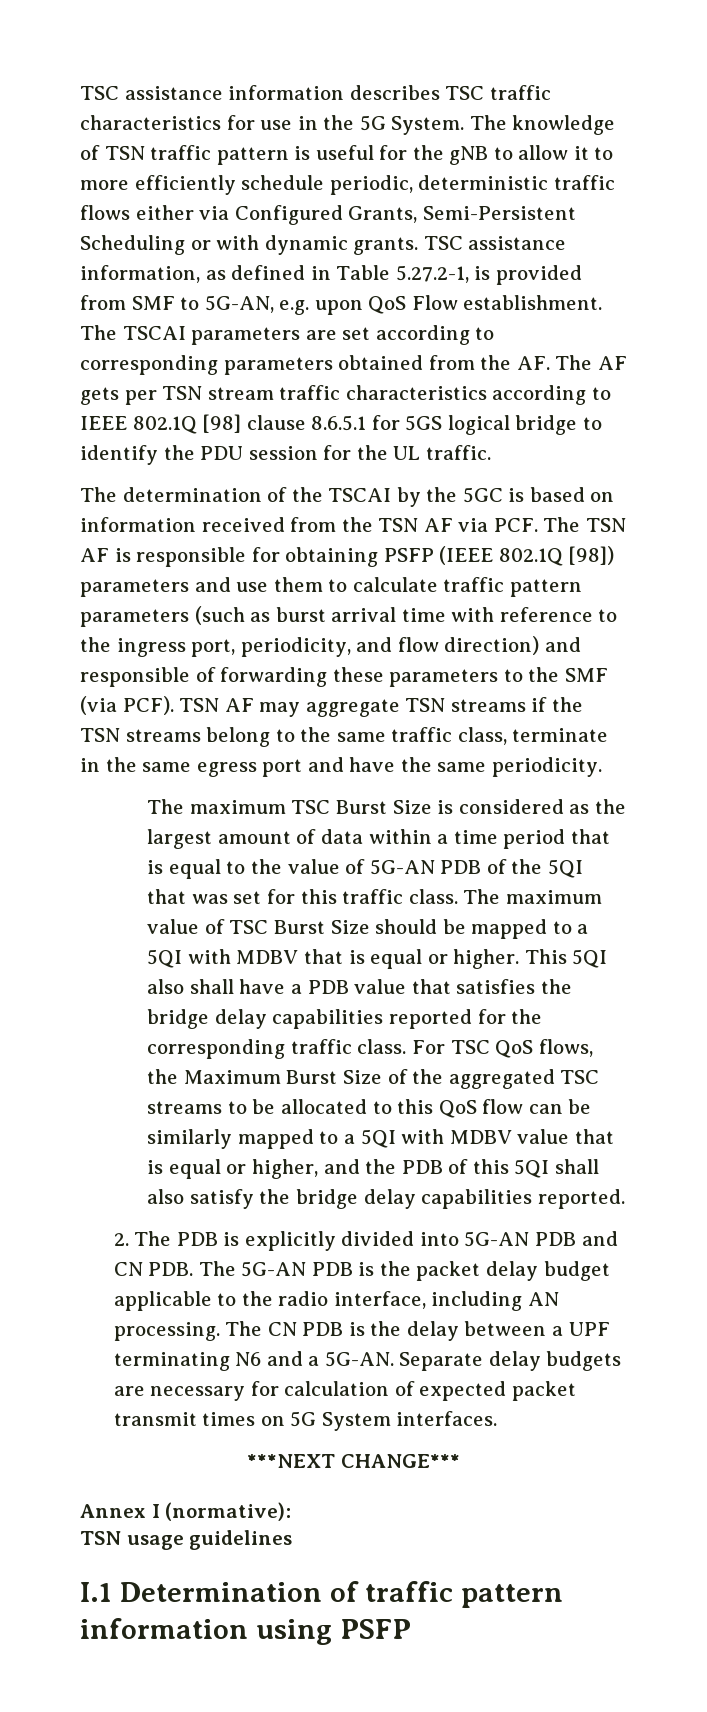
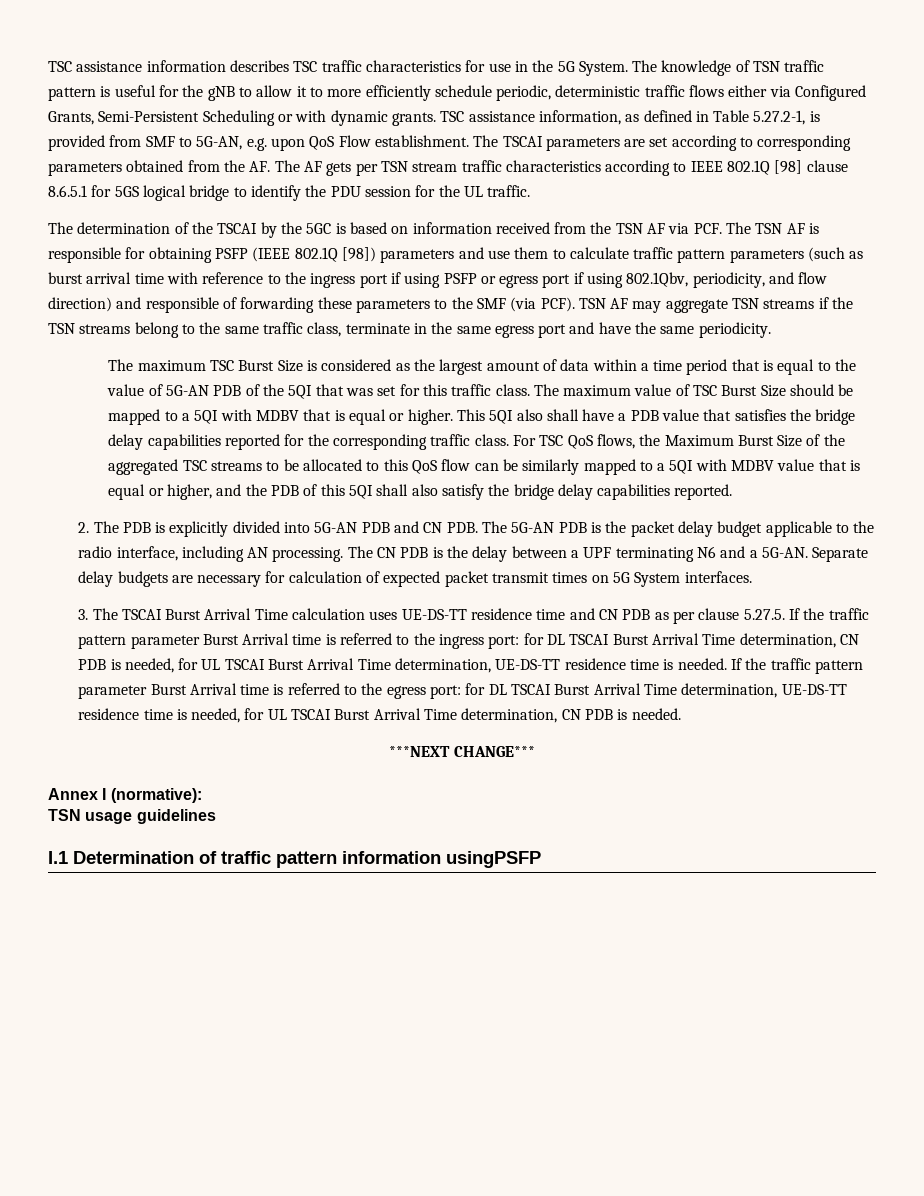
- The determination of the TSCAI by the 5GC is based on information received from the TSN AF via PCF. The TSN AF is responsible for obtaining PSFP (IEEE 802.1Q [98]) parameters and use them to calculate traffic pattern parameters (such as burst arrival time with reference to the ingress port, periodicity, and flow direction) and responsible of forwarding these parameters to the SMF (via PCF).
+ The determination of the TSCAI by the 5GC is based on information received from the TSN AF via PCF. The TSN AF is responsible for obtaining PSFP (IEEE 802.1Q [98]) parameters and use them to calculate traffic pattern parameters (such as burst arrival time with reference to the ingress port if using PSFP or egress port if using 802.1Qbv, periodicity, and flow direction) and responsible of forwarding these parameters to the SMF (via PCF).
+ 3. The TSCAI Burst Arrival Time calculation uses UE-DS-TT residence time and CN PDB as per clause 5.27.5. If the traffic pattern parameter Burst Arrival time is referred to the ingress port: for DL TSCAI Burst Arrival Time determination, CN PDB is needed, for UL TSCAI Burst Arrival Time determination, UE-DS-TT residence time is needed. If the traffic pattern parameter Burst Arrival time is referred to the egress port: for DL TSCAI Burst Arrival Time determination, UE-DS-TT residence time is needed, for UL TSCAI Burst Arrival Time determination, CN PDB is needed.
- I.1 Determination of traffic pattern information using PSFP
+ I.1 Determination of traffic pattern information usingPSFP

